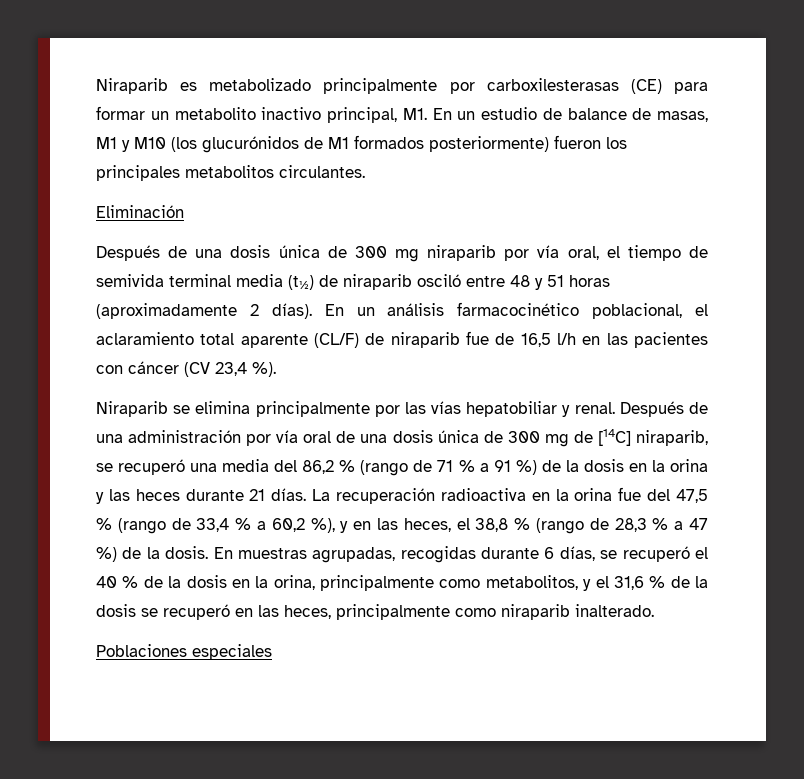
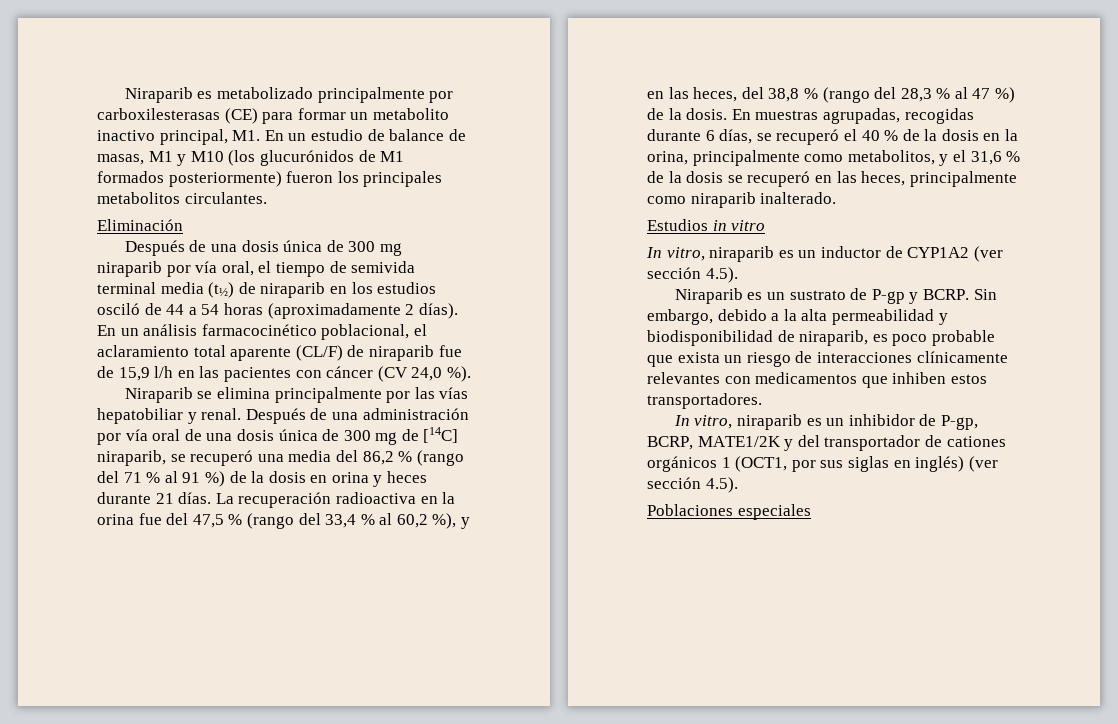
- Después de una dosis única de 300 mg niraparib por vía oral, el tiempo de semivida terminal media (t½) de niraparib osciló entre 48 y 51 horas (aproximadamente 2 días).
+ Después de una dosis única de 300 mg niraparib por vía oral, el tiempo de semivida terminal media (t½) de niraparib en los estudios osciló de 44 a 54 horas (aproximadamente 2 días).
- En un análisis farmacocinético poblacional, el aclaramiento total aparente (CL/F) de niraparib fue de 16,5 l/h en las pacientes con cáncer (CV 23,4 %).
+ En un análisis farmacocinético poblacional, el aclaramiento total aparente (CL/F) de niraparib fue de 15,9 l/h en las pacientes con cáncer (CV 24,0 %).
- Después de una administración por vía oral de una dosis única de 300 mg de [14C] niraparib, se recuperó una media del 86,2 % (rango de 71 % a 91 %) de la dosis en la orina y las heces durante 21 días.
+ Después de una administración por vía oral de una dosis única de 300 mg de [14C] niraparib, se recuperó una media del 86,2 % (rango del 71 % al 91 %) de la dosis en orina y heces durante 21 días.
- La recuperación radioactiva en la orina fue del 47,5 % (rango de 33,4 % a 60,2 %), y en las heces, el 38,8 % (rango de 28,3 % a 47 %) de la dosis.
+ La recuperación radioactiva en la orina fue del 47,5 % (rango del 33,4 % al 60,2 %), y en las heces, del 38,8 % (rango del 28,3 % al 47 %) de la dosis.
+ Estudios in vitro
+ In vitro, niraparib es un inductor de CYP1A2 (ver sección 4.5).
+ Niraparib es un sustrato de P-gp y BCRP. Sin embargo, debido a la alta permeabilidad y biodisponibilidad de niraparib, es poco probable que exista un riesgo de interacciones clínicamente relevantes con medicamentos que inhiben estos transportadores.
+ In vitro, niraparib es un inhibidor de P-gp, BCRP, MATE1/2K y del transportador de cationes orgánicos 1 (OCT1, por sus siglas en inglés) (ver sección 4.5).

